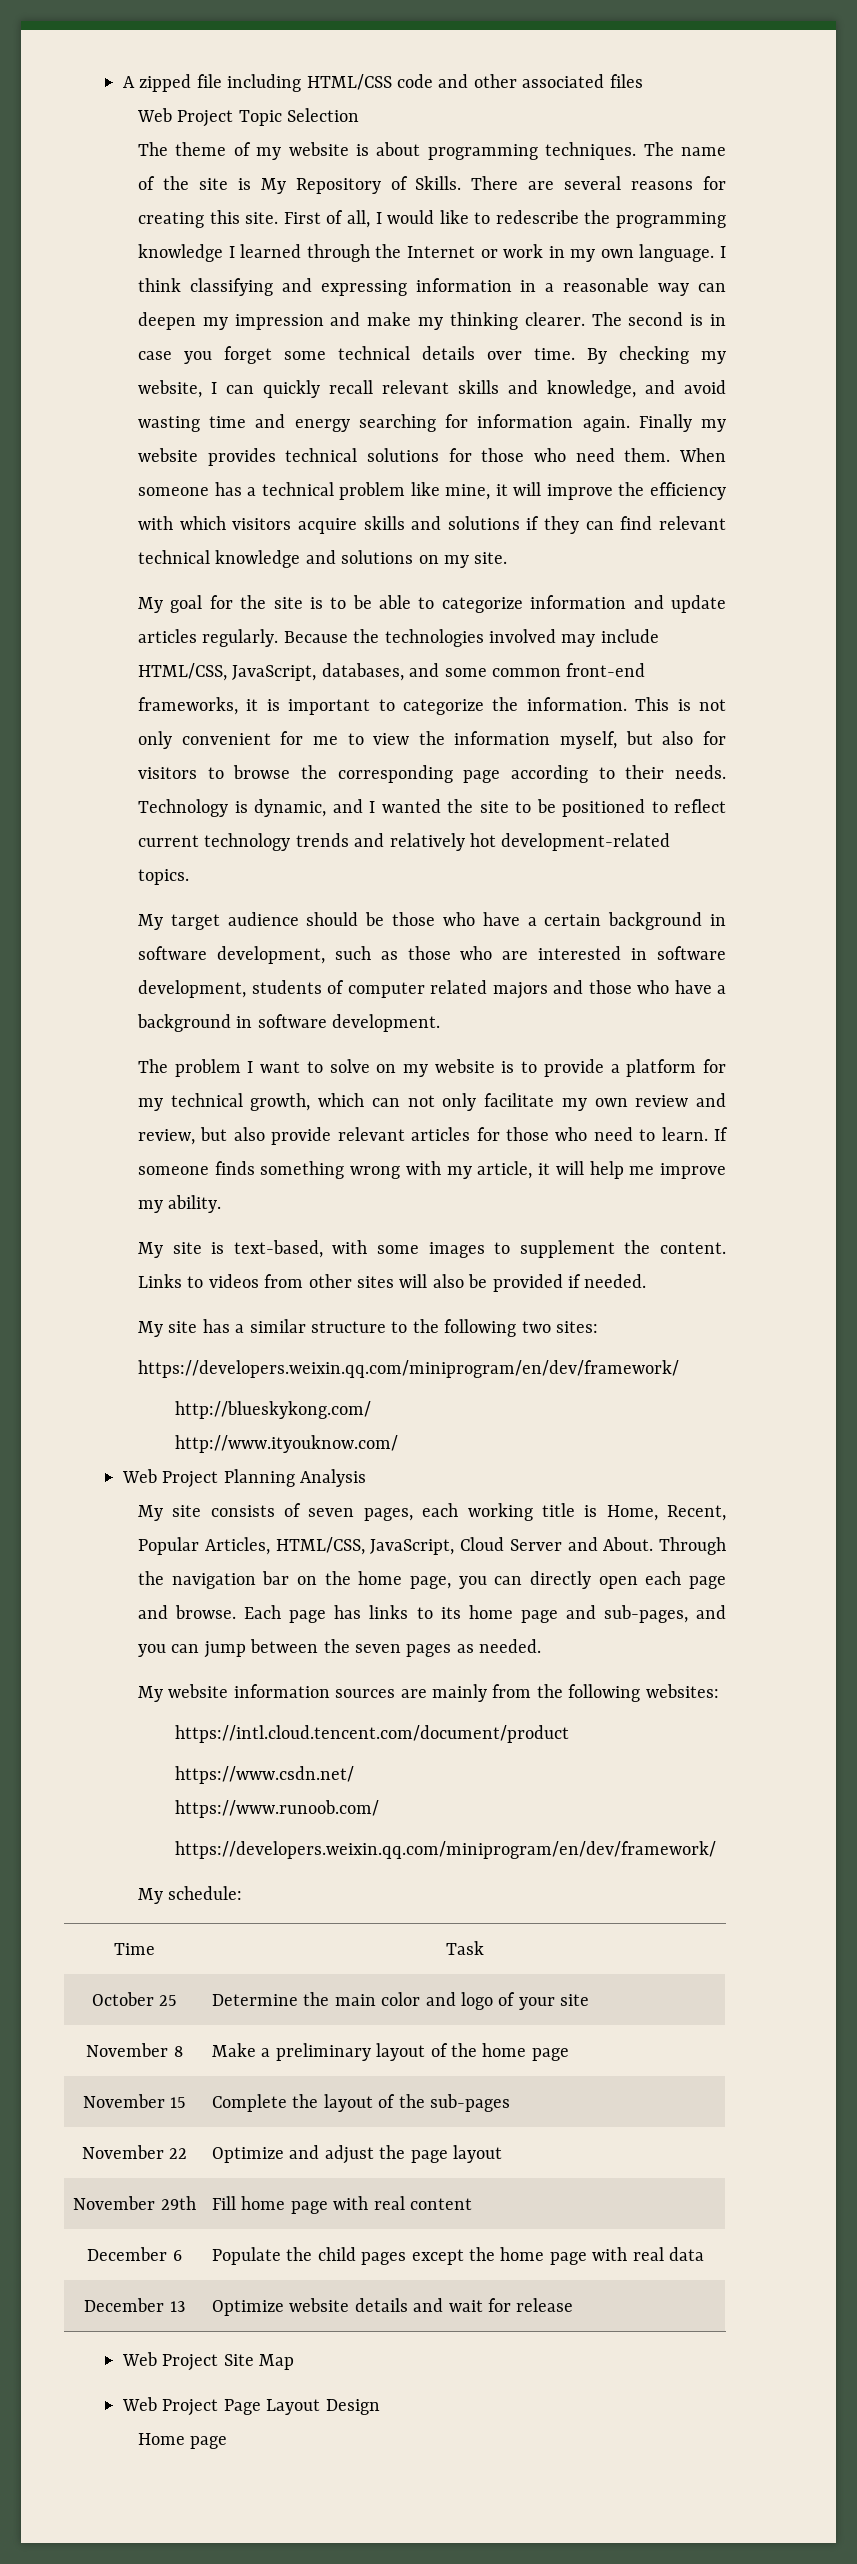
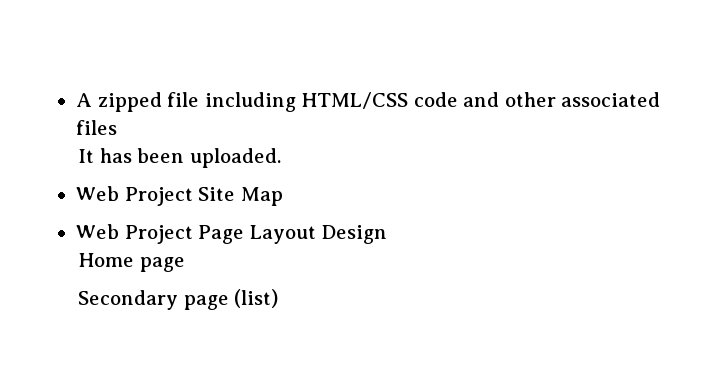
- Web Project Topic Selection
- The theme of my website is about programming techniques. The name of the site is My Repository of Skills. There are several reasons for creating this site. First of all, I would like to redescribe the programming knowledge I learned through the Internet or work in my own language. I think classifying and expressing information in a reasonable way can deepen my impression and make my thinking clearer. The second is in case you forget some technical details over time. By checking my website, I can quickly recall relevant skills and knowledge, and avoid wasting time and energy searching for information again. Finally my website provides technical solutions for those who need them. When someone has a technical problem like mine, it will improve the efficiency with which visitors acquire skills and solutions if they can find relevant technical knowledge and solutions on my site.
- My goal for the site is to be able to categorize information and update articles regularly. Because the technologies involved may include HTML/CSS, JavaScript, databases, and some common front-end frameworks, it is important to categorize the information. This is not only convenient for me to view the information myself, but also for visitors to browse the corresponding page according to their needs. Technology is dynamic, and I wanted the site to be positioned to reflect current technology trends and relatively hot development-related topics.
- My target audience should be those who have a certain background in software development, such as those who are interested in software development, students of computer related majors and those who have a background in software development.
- The problem I want to solve on my website is to provide a platform for my technical growth, which can not only facilitate my own review and review, but also provide relevant articles for those who need to learn. If someone finds something wrong with my article, it will help me improve my ability.
- My site is text-based, with some images to supplement the content. Links to videos from other sites will also be provided if needed.
- My site has a similar structure to the following two sites:
- https://developers.weixin.qq.com/miniprogram/en/dev/framework/
- http://blueskykong.com/
- http://www.ityouknow.com/
- Web Project Planning Analysis
- My site consists of seven pages, each working title is Home, Recent, Popular Articles, HTML/CSS, JavaScript, Cloud Server and About. Through the navigation bar on the home page, you can directly open each page and browse. Each page has links to its home page and sub-pages, and you can jump between the seven pages as needed.
- My website information sources are mainly from the following websites:
- https://intl.cloud.tencent.com/document/product
- https://www.csdn.net/
- https://www.runoob.com/
- https://developers.weixin.qq.com/miniprogram/en/dev/framework/
- My schedule:
- Time | Task
- October 25 | Determine the main color and logo of your site
- November 8 | Make a preliminary layout of the home page
- November 15 | Complete the layout of the sub-pages
- November 22 | Optimize and adjust the page layout
- November 29th | Fill home page with real content
- December 6 | Populate the child pages except the home page with real data
- December 13 | Optimize website details and wait for release
+ It has been uploaded.
+ Secondary page (list)

